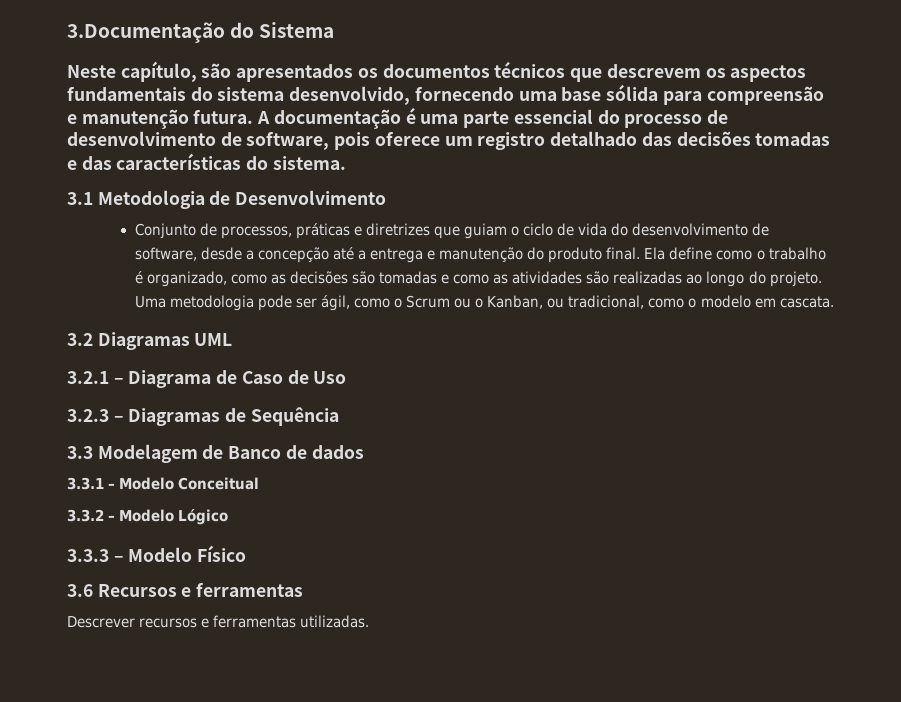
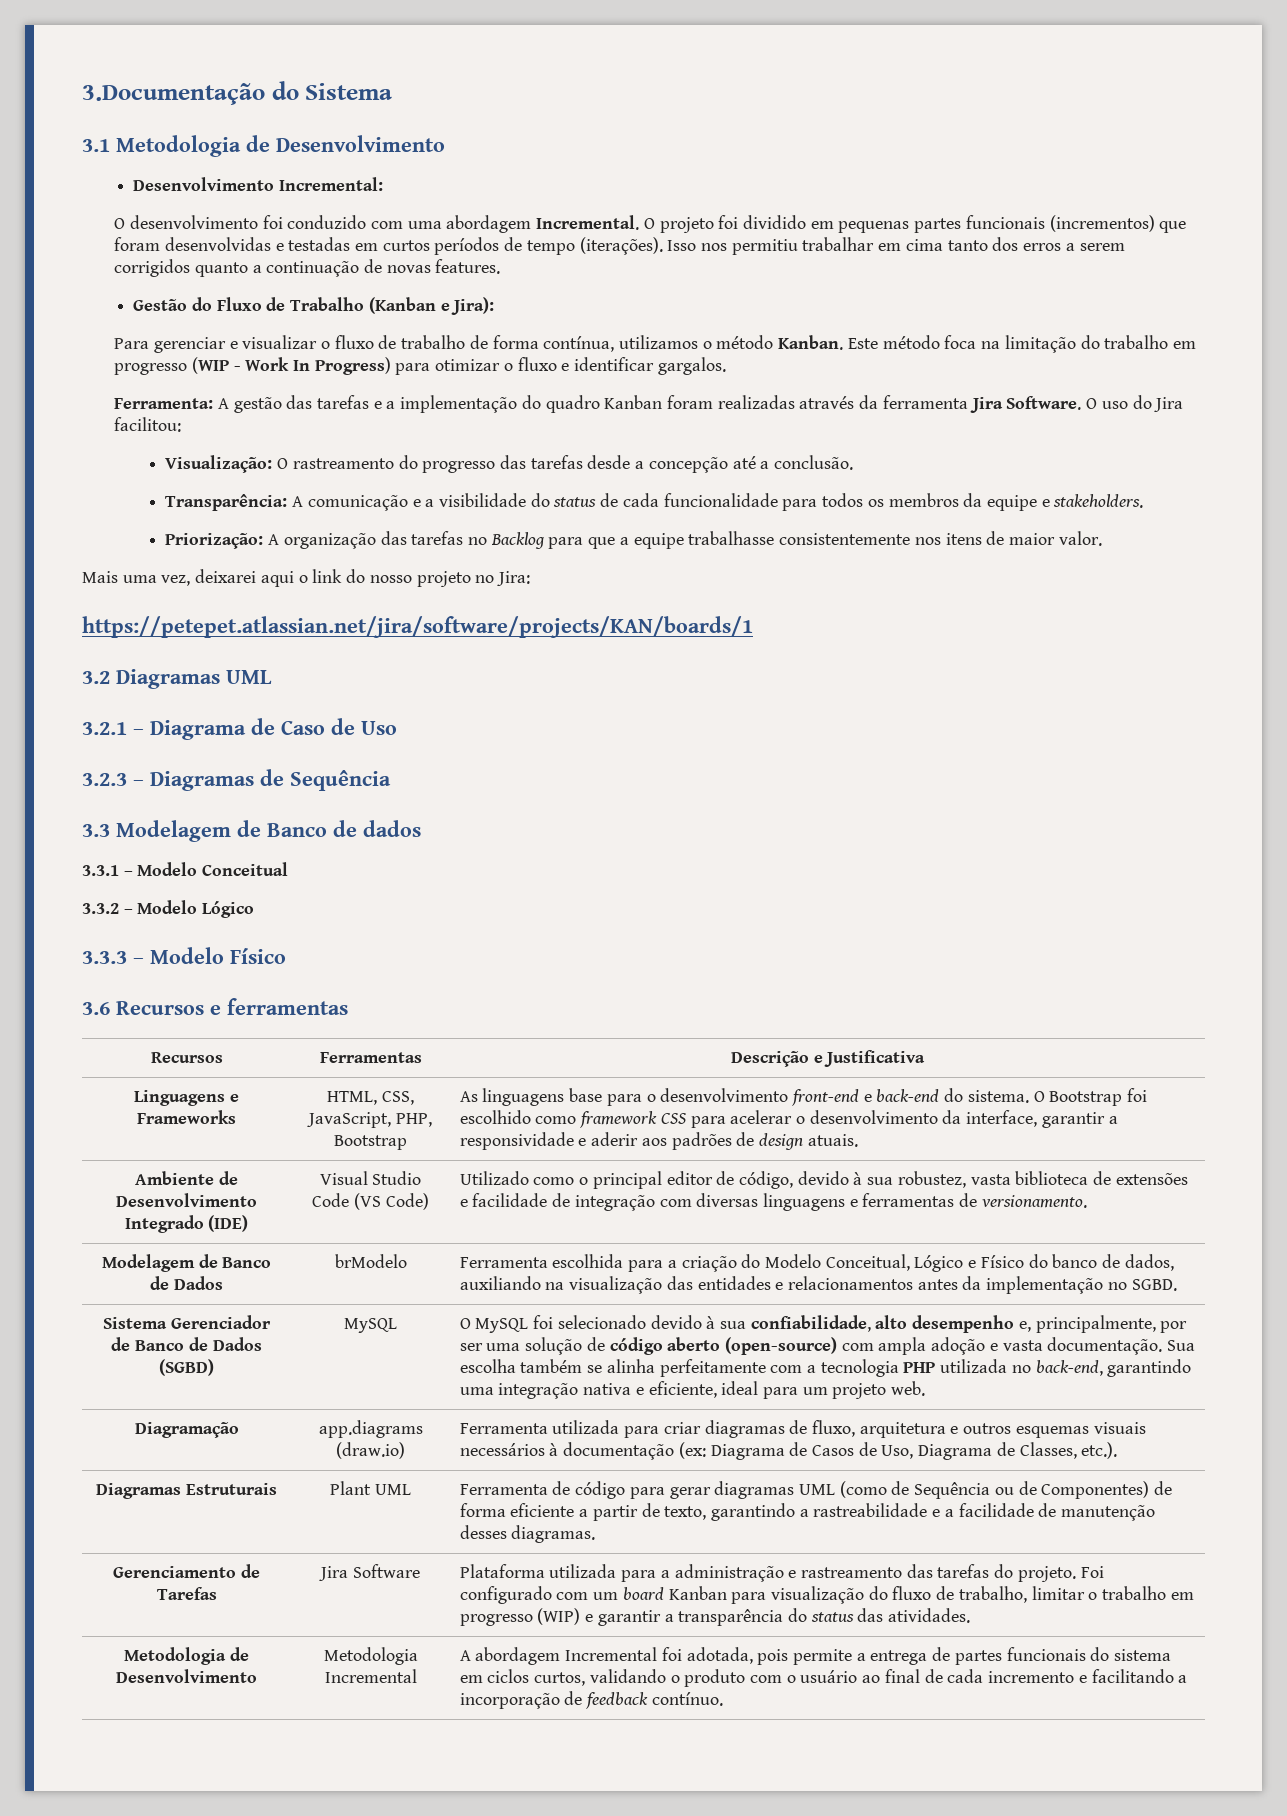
- Neste capítulo, são apresentados os documentos técnicos que descrevem os aspectos fundamentais do sistema desenvolvido, fornecendo uma base sólida para compreensão e manutenção futura. A documentação é uma parte essencial do processo de desenvolvimento de software, pois oferece um registro detalhado das decisões tomadas e das características do sistema.
  3.1 Metodologia de Desenvolvimento
- Conjunto de processos, práticas e diretrizes que guiam o ciclo de vida do desenvolvimento de software, desde a concepção até a entrega e manutenção do produto final. Ela define como o trabalho é organizado, como as decisões são tomadas e como as atividades são realizadas ao longo do projeto. Uma metodologia pode ser ágil, como o Scrum ou o Kanban, ou tradicional, como o modelo em cascata.
+ Desenvolvimento Incremental:
+ O desenvolvimento foi conduzido com uma abordagem Incremental. O projeto foi dividido em pequenas partes funcionais (incrementos) que foram desenvolvidas e testadas em curtos períodos de tempo (iterações). Isso nos permitiu trabalhar em cima tanto dos erros a serem corrigidos quanto a continuação de novas features.
+ Gestão do Fluxo de Trabalho (Kanban e Jira):
+ Para gerenciar e visualizar o fluxo de trabalho de forma contínua, utilizamos o método Kanban. Este método foca na limitação do trabalho em progresso (WIP - Work In Progress) para otimizar o fluxo e identificar gargalos.
+ Ferramenta: A gestão das tarefas e a implementação do quadro Kanban foram realizadas através da ferramenta Jira Software. O uso do Jira facilitou:
+ Visualização: O rastreamento do progresso das tarefas desde a concepção até a conclusão.
+ Transparência: A comunicação e a visibilidade do status de cada funcionalidade para todos os membros da equipe e stakeholders.
+ Priorização: A organização das tarefas no Backlog para que a equipe trabalhasse consistentemente nos itens de maior valor.
+ Mais uma vez, deixarei aqui o link do nosso projeto no Jira:
+ https://petepet.atlassian.net/jira/software/projects/KAN/boards/1
- Descrever recursos e ferramentas utilizadas.
+ Recursos | Ferramentas | Descrição e Justificativa
+ Linguagens e Frameworks | HTML, CSS, JavaScript, PHP, Bootstrap | As linguagens base para o desenvolvimento front-end e back-end do sistema. O Bootstrap foi escolhido como framework CSS para acelerar o desenvolvimento da interface, garantir a responsividade e aderir aos padrões de design atuais.
+ Ambiente de Desenvolvimento Integrado (IDE) | Visual Studio Code (VS Code) | Utilizado como o principal editor de código, devido à sua robustez, vasta biblioteca de extensões e facilidade de integração com diversas linguagens e ferramentas de versionamento.
+ Modelagem de Banco de Dados | brModelo | Ferramenta escolhida para a criação do Modelo Conceitual, Lógico e Físico do banco de dados, auxiliando na visualização das entidades e relacionamentos antes da implementação no SGBD.
+ Sistema Gerenciador de Banco de Dados (SGBD) | MySQL | O MySQL foi selecionado devido à sua confiabilidade, alto desempenho e, principalmente, por ser uma solução de código aberto (open-source) com ampla adoção e vasta documentação. Sua escolha também se alinha perfeitamente com a tecnologia PHP utilizada no back-end, garantindo uma integração nativa e eficiente, ideal para um projeto web.
+ Diagramação | app.diagrams (draw.io) | Ferramenta utilizada para criar diagramas de fluxo, arquitetura e outros esquemas visuais necessários à documentação (ex: Diagrama de Casos de Uso, Diagrama de Classes, etc.).
+ Diagramas Estruturais | Plant UML | Ferramenta de código para gerar diagramas UML (como de Sequência ou de Componentes) de forma eficiente a partir de texto, garantindo a rastreabilidade e a facilidade de manutenção desses diagramas.
+ Gerenciamento de Tarefas | Jira Software | Plataforma utilizada para a administração e rastreamento das tarefas do projeto. Foi configurado com um board Kanban para visualização do fluxo de trabalho, limitar o trabalho em progresso (WIP) e garantir a transparência do status das atividades.
+ Metodologia de Desenvolvimento | Metodologia Incremental | A abordagem Incremental foi adotada, pois permite a entrega de partes funcionais do sistema em ciclos curtos, validando o produto com o usuário ao final de cada incremento e facilitando a incorporação de feedback contínuo.

